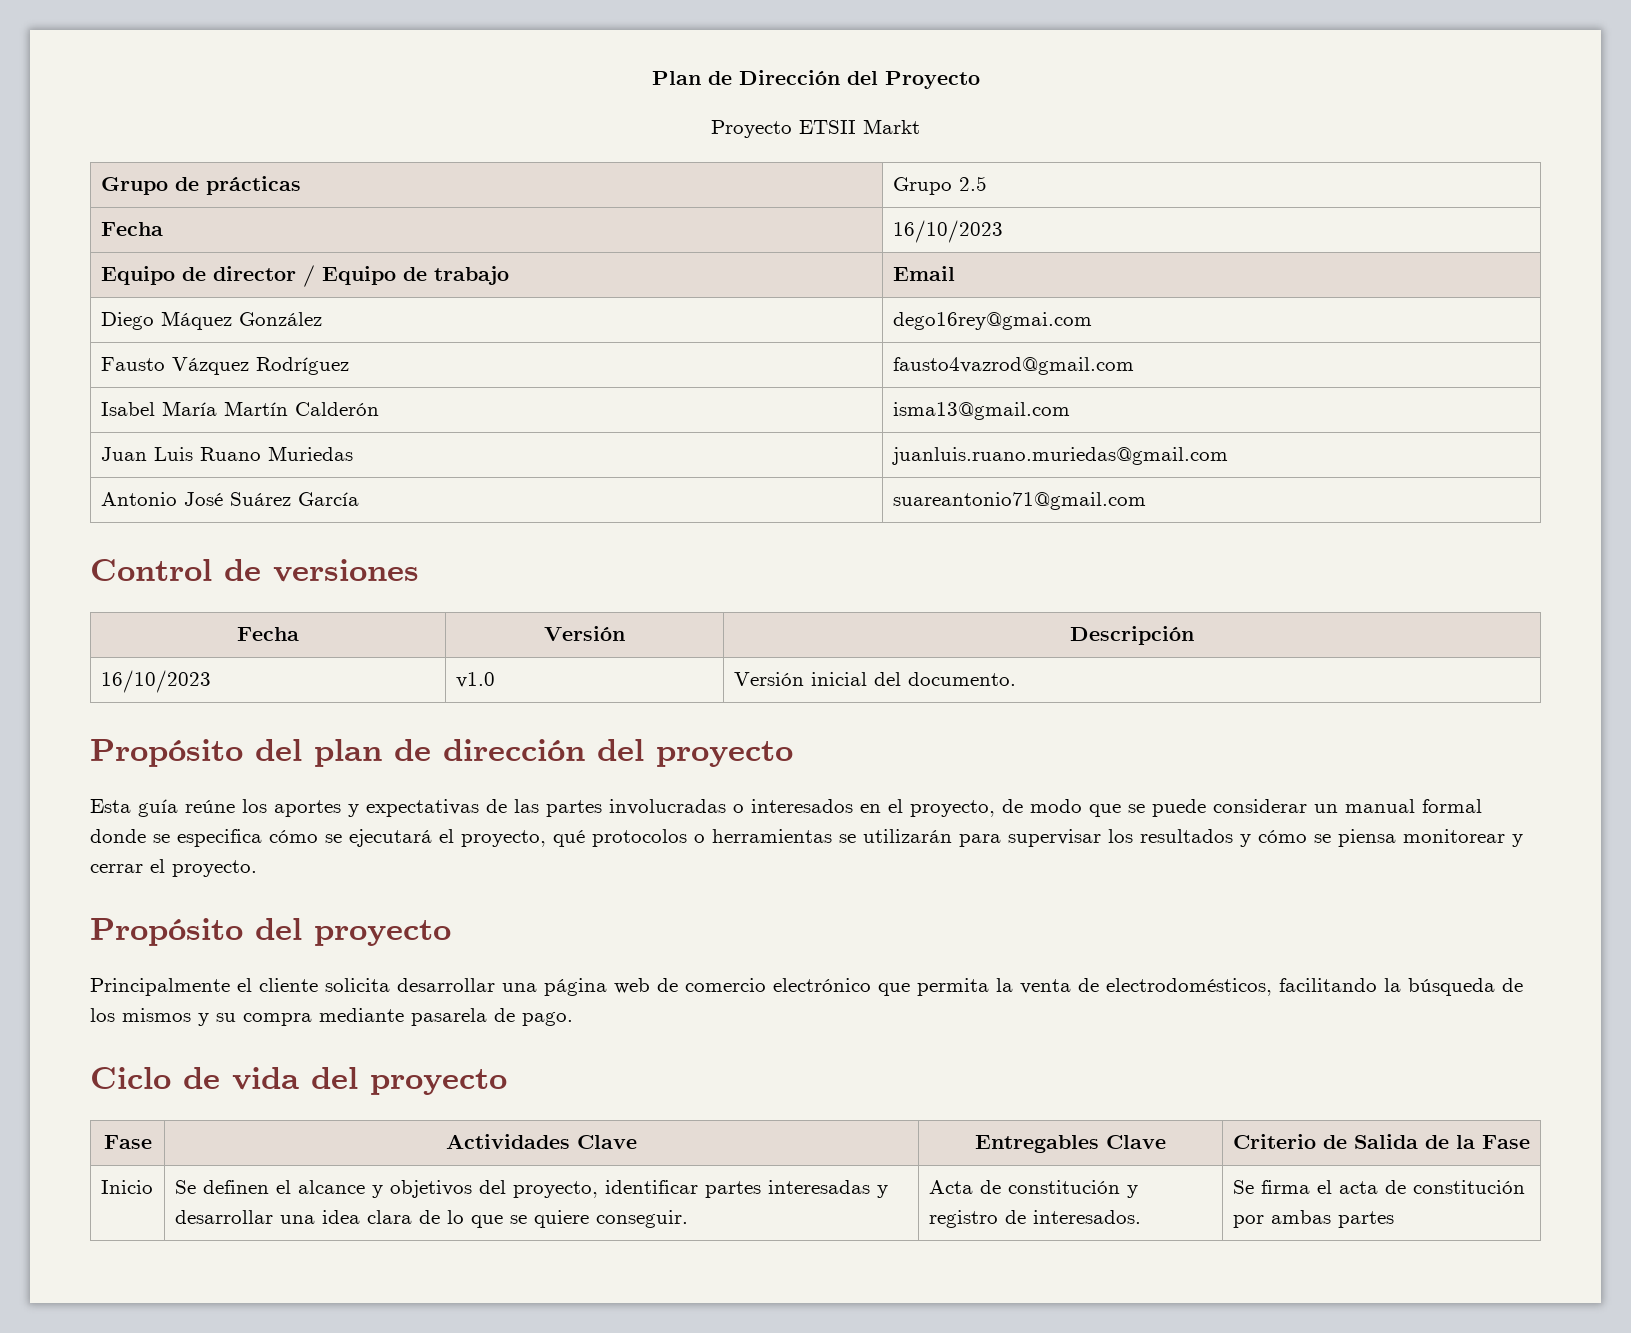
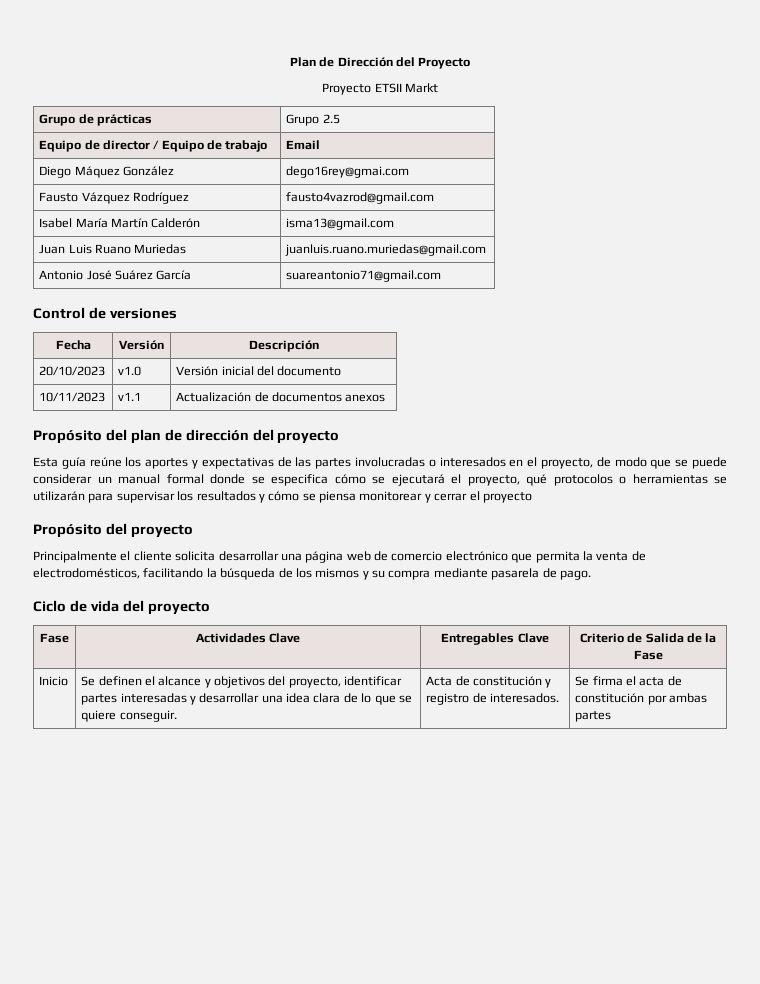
- Fecha | 16/10/2023
- 16/10/2023 | v1.0 | Versión inicial del documento.
+ 20/10/2023 | v1.0 | Versión inicial del documento
+ 10/11/2023 | v1.1 | Actualización de documentos anexos
- Esta guía reúne los aportes y expectativas de las partes involucradas o interesados en el proyecto, de modo que se puede considerar un manual formal donde se especifica cómo se ejecutará el proyecto, qué protocolos o herramientas se utilizarán para supervisar los resultados y cómo se piensa monitorear y cerrar el proyecto.
+ Esta guía reúne los aportes y expectativas de las partes involucradas o interesados en el proyecto, de modo que se puede considerar un manual formal donde se especifica cómo se ejecutará el proyecto, qué protocolos o herramientas se utilizarán para supervisar los resultados y cómo se piensa monitorear y cerrar el proyecto

